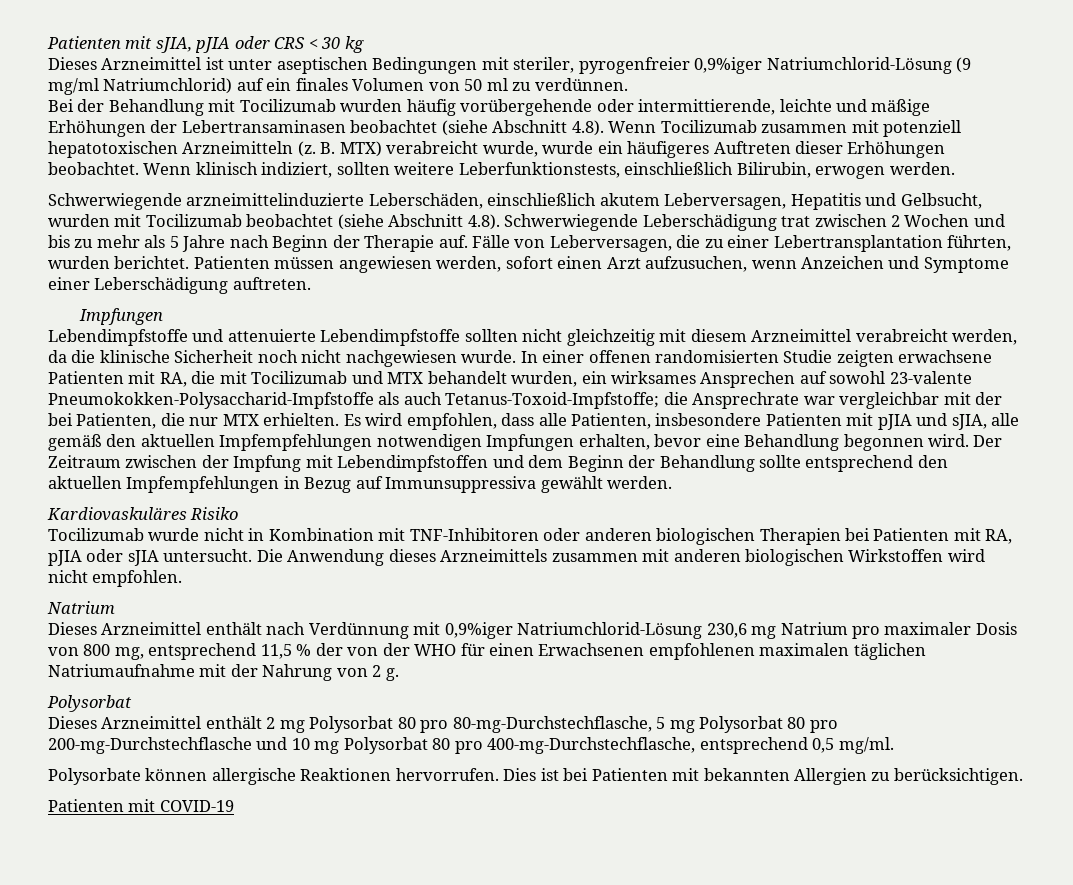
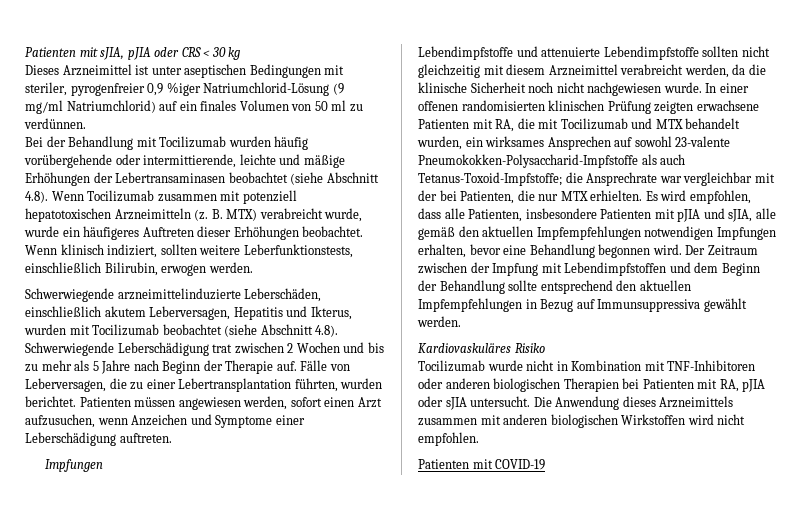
- Dieses Arzneimittel ist unter aseptischen Bedingungen mit steriler, pyrogenfreier 0,9%iger Natriumchlorid-Lösung (9 mg/ml Natriumchlorid) auf ein finales Volumen von 50 ml zu verdünnen.
+ Dieses Arzneimittel ist unter aseptischen Bedingungen mit steriler, pyrogenfreier 0,9 %iger Natriumchlorid-Lösung (9 mg/ml Natriumchlorid) auf ein finales Volumen von 50 ml zu verdünnen.
- Schwerwiegende arzneimittelinduzierte Leberschäden, einschließlich akutem Leberversagen, Hepatitis und Gelbsucht, wurden mit Tocilizumab beobachtet (siehe Abschnitt 4.8). Schwerwiegende Leberschädigung trat zwischen 2 Wochen und bis zu mehr als 5 Jahre nach Beginn der Therapie auf.
+ Schwerwiegende arzneimittelinduzierte Leberschäden, einschließlich akutem Leberversagen, Hepatitis und Ikterus, wurden mit Tocilizumab beobachtet (siehe Abschnitt 4.8). Schwerwiegende Leberschädigung trat zwischen 2 Wochen und bis zu mehr als 5 Jahre nach Beginn der Therapie auf.
- In einer offenen randomisierten Studie zeigten erwachsene Patienten mit RA, die mit Tocilizumab und MTX behandelt wurden, ein wirksames Ansprechen auf sowohl 23-valente Pneumokokken-Polysaccharid-Impfstoffe als auch Tetanus-Toxoid-Impfstoffe; die Ansprechrate war vergleichbar mit der bei Patienten, die nur MTX erhielten.
+ In einer offenen randomisierten klinischen Prüfung zeigten erwachsene Patienten mit RA, die mit Tocilizumab und MTX behandelt wurden, ein wirksames Ansprechen auf sowohl 23-valente Pneumokokken-Polysaccharid-Impfstoffe als auch Tetanus-Toxoid-Impfstoffe; die Ansprechrate war vergleichbar mit der bei Patienten, die nur MTX erhielten.
  Die Anwendung dieses Arzneimittels zusammen mit anderen biologischen Wirkstoffen wird nicht empfohlen.
- Natrium
- Dieses Arzneimittel enthält nach Verdünnung mit 0,9%iger Natriumchlorid-Lösung 230,6 mg Natrium pro maximaler Dosis von 800 mg, entsprechend 11,5 % der von der WHO für einen Erwachsenen empfohlenen maximalen täglichen Natriumaufnahme mit der Nahrung von 2 g.
- Polysorbat
- Dieses Arzneimittel enthält 2 mg Polysorbat 80 pro 80-mg-Durchstechflasche, 5 mg Polysorbat 80 pro 200-mg-Durchstechflasche und 10 mg Polysorbat 80 pro 400-mg-Durchstechflasche, entsprechend 0,5 mg/ml.
- Polysorbate können allergische Reaktionen hervorrufen. Dies ist bei Patienten mit bekannten Allergien zu berücksichtigen.

